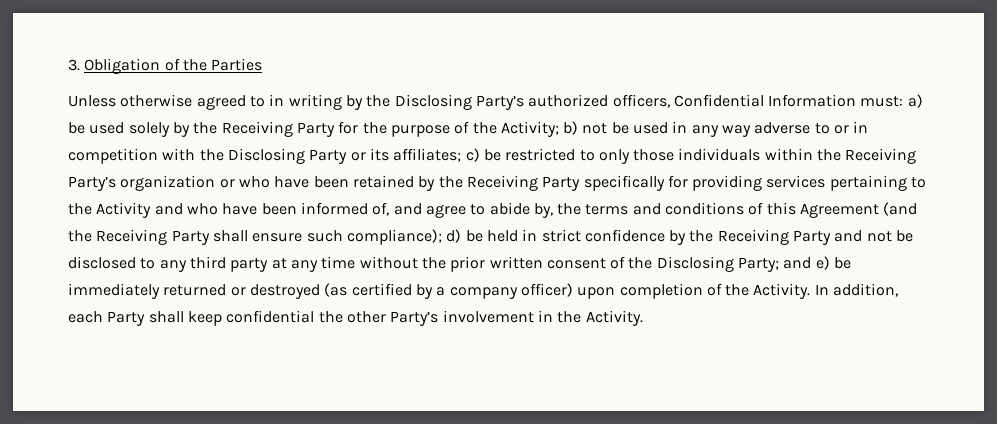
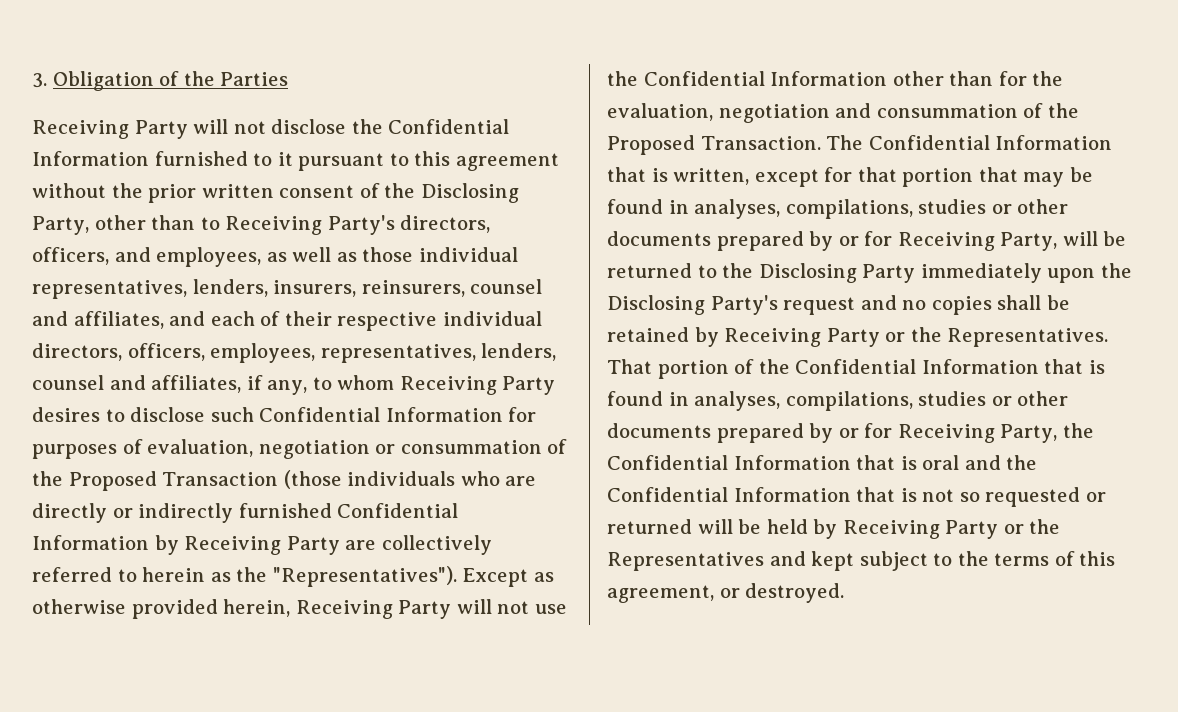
- Unless otherwise agreed to in writing by the Disclosing Party’s authorized officers, Confidential Information must: a) be used solely by the Receiving Party for the purpose of the Activity; b) not be used in any way adverse to or in competition with the Disclosing Party or its affiliates; c) be restricted to only those individuals within the Receiving Party’s organization or who have been retained by the Receiving Party specifically for providing services pertaining to the Activity and who have been informed of, and agree to abide by, the terms and conditions of this Agreement (and the Receiving Party shall ensure such compliance); d) be held in strict confidence by the Receiving Party and not be disclosed to any third party at any time without the prior written consent of the Disclosing Party; and e) be immediately returned or destroyed (as certified by a company officer) upon completion of the Activity. In addition, each Party shall keep confidential the other Party’s involvement in the Activity.
+ Receiving Party will not disclose the Confidential Information furnished to it pursuant to this agreement without the prior written consent of the Disclosing Party, other than to Receiving Party's directors, officers, and employees, as well as those individual representatives, lenders, insurers, reinsurers, counsel and affiliates, and each of their respective individual directors, officers, employees, representatives, lenders, counsel and affiliates, if any, to whom Receiving Party desires to disclose such Confidential Information for purposes of evaluation, negotiation or consummation of the Proposed Transaction (those individuals who are directly or indirectly furnished Confidential Information by Receiving Party are collectively referred to herein as the "Representatives"). Except as otherwise provided herein, Receiving Party will not use the Confidential Information other than for the evaluation, negotiation and consummation of the Proposed Transaction. The Confidential Information that is written, except for that portion that may be found in analyses, compilations, studies or other documents prepared by or for Receiving Party, will be returned to the Disclosing Party immediately upon the Disclosing Party's request and no copies shall be retained by Receiving Party or the Representatives. That portion of the Confidential Information that is found in analyses, compilations, studies or other documents prepared by or for Receiving Party, the Confidential Information that is oral and the Confidential Information that is not so requested or returned will be held by Receiving Party or the Representatives and kept subject to the terms of this agreement, or destroyed.

